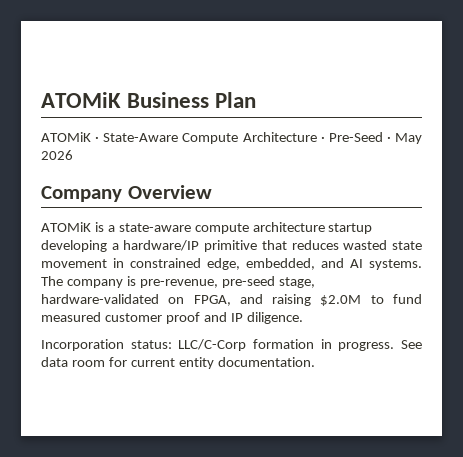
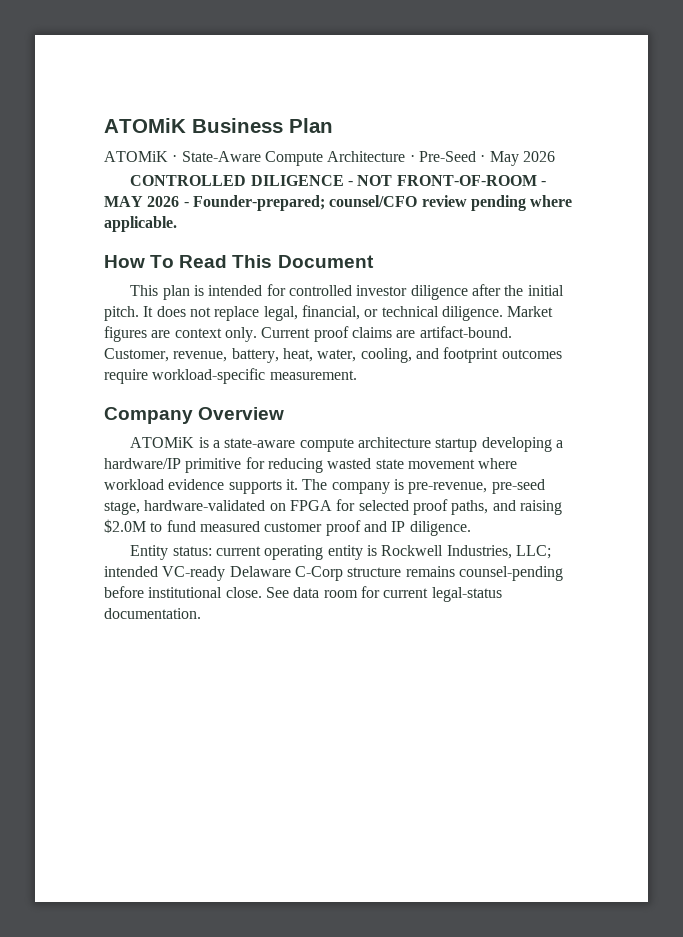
+ CONTROLLED DILIGENCE - NOT FRONT-OF-ROOM - MAY 2026 - Founder-prepared; counsel/CFO review pending where applicable.
+ How To Read This Document
+ This plan is intended for controlled investor diligence after the initial pitch. It does not replace legal, financial, or technical diligence. Market figures are context only. Current proof claims are artifact-bound. Customer, revenue, battery, heat, water, cooling, and footprint outcomes require workload-specific measurement.
- ATOMiK is a state-aware compute architecture startup developing a hardware/IP primitive that reduces wasted state movement in constrained edge, embedded, and AI systems.
+ ATOMiK is a state-aware compute architecture startup developing a hardware/IP primitive for reducing wasted state movement where workload evidence supports it.
- The company is pre-revenue, pre-seed stage, hardware-validated on FPGA, and raising $2.0M to fund measured customer proof and IP diligence.
+ The company is pre-revenue, pre-seed stage, hardware-validated on FPGA for selected proof paths, and raising $2.0M to fund measured customer proof and IP diligence.
- Incorporation status: LLC/C-Corp formation in progress.
+ Entity status: current operating entity is Rockwell Industries, LLC; intended VC-ready Delaware C-Corp structure remains counsel-pending before institutional close.
- See data room for current entity documentation.
+ See data room for current legal-status documentation.

